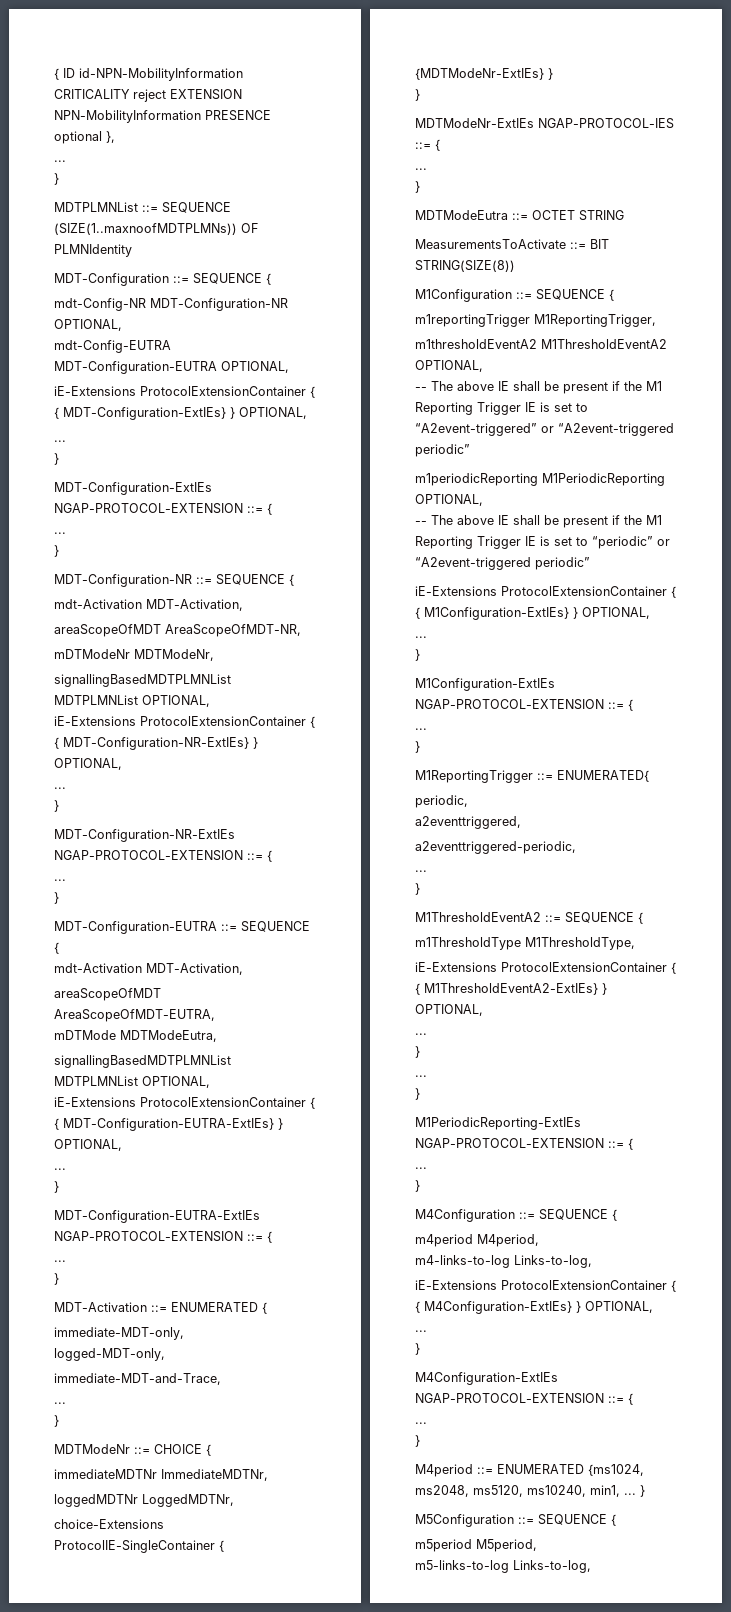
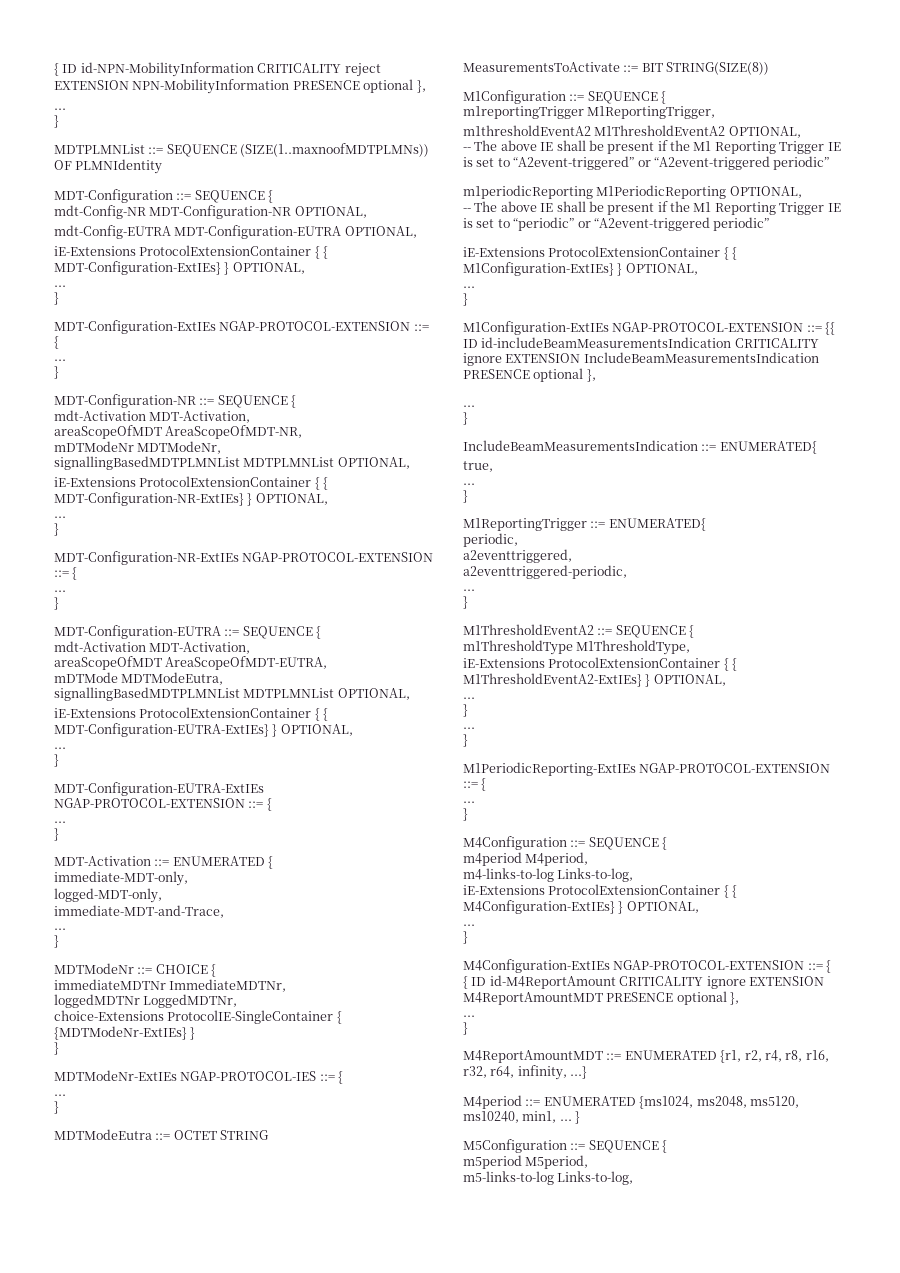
- M1Configuration-ExtIEs NGAP-PROTOCOL-EXTENSION ::= {
+ M1Configuration-ExtIEs NGAP-PROTOCOL-EXTENSION ::= {{ ID id-includeBeamMeasurementsIndication CRITICALITY ignore EXTENSION IncludeBeamMeasurementsIndication PRESENCE optional },
+ ...
+ }
+ IncludeBeamMeasurementsIndication ::= ENUMERATED{
+ true,
  M4Configuration-ExtIEs NGAP-PROTOCOL-EXTENSION ::= {
+ { ID id-M4ReportAmount CRITICALITY ignore EXTENSION M4ReportAmountMDT PRESENCE optional },
  ...
  }
+ M4ReportAmountMDT ::= ENUMERATED {r1, r2, r4, r8, r16, r32, r64, infinity, ...}

